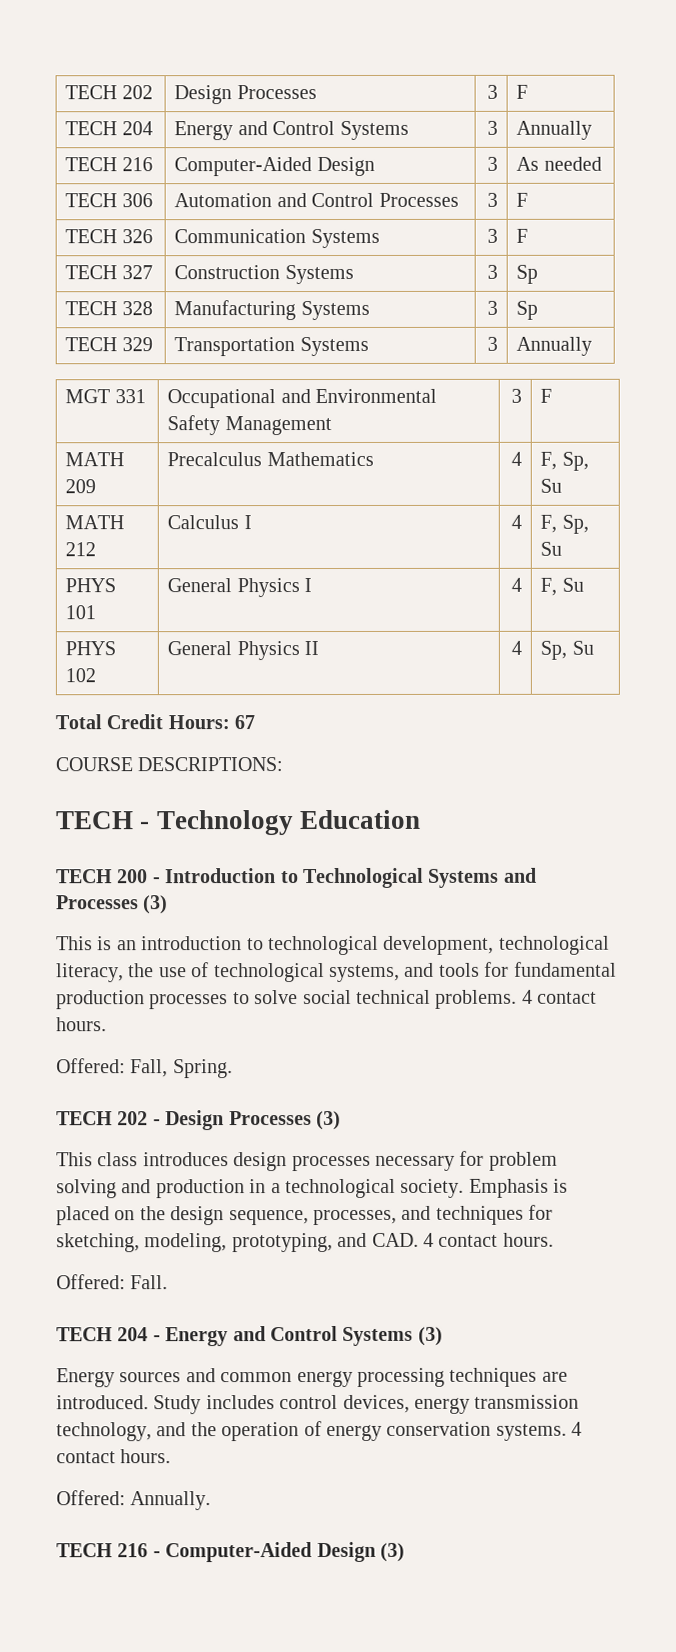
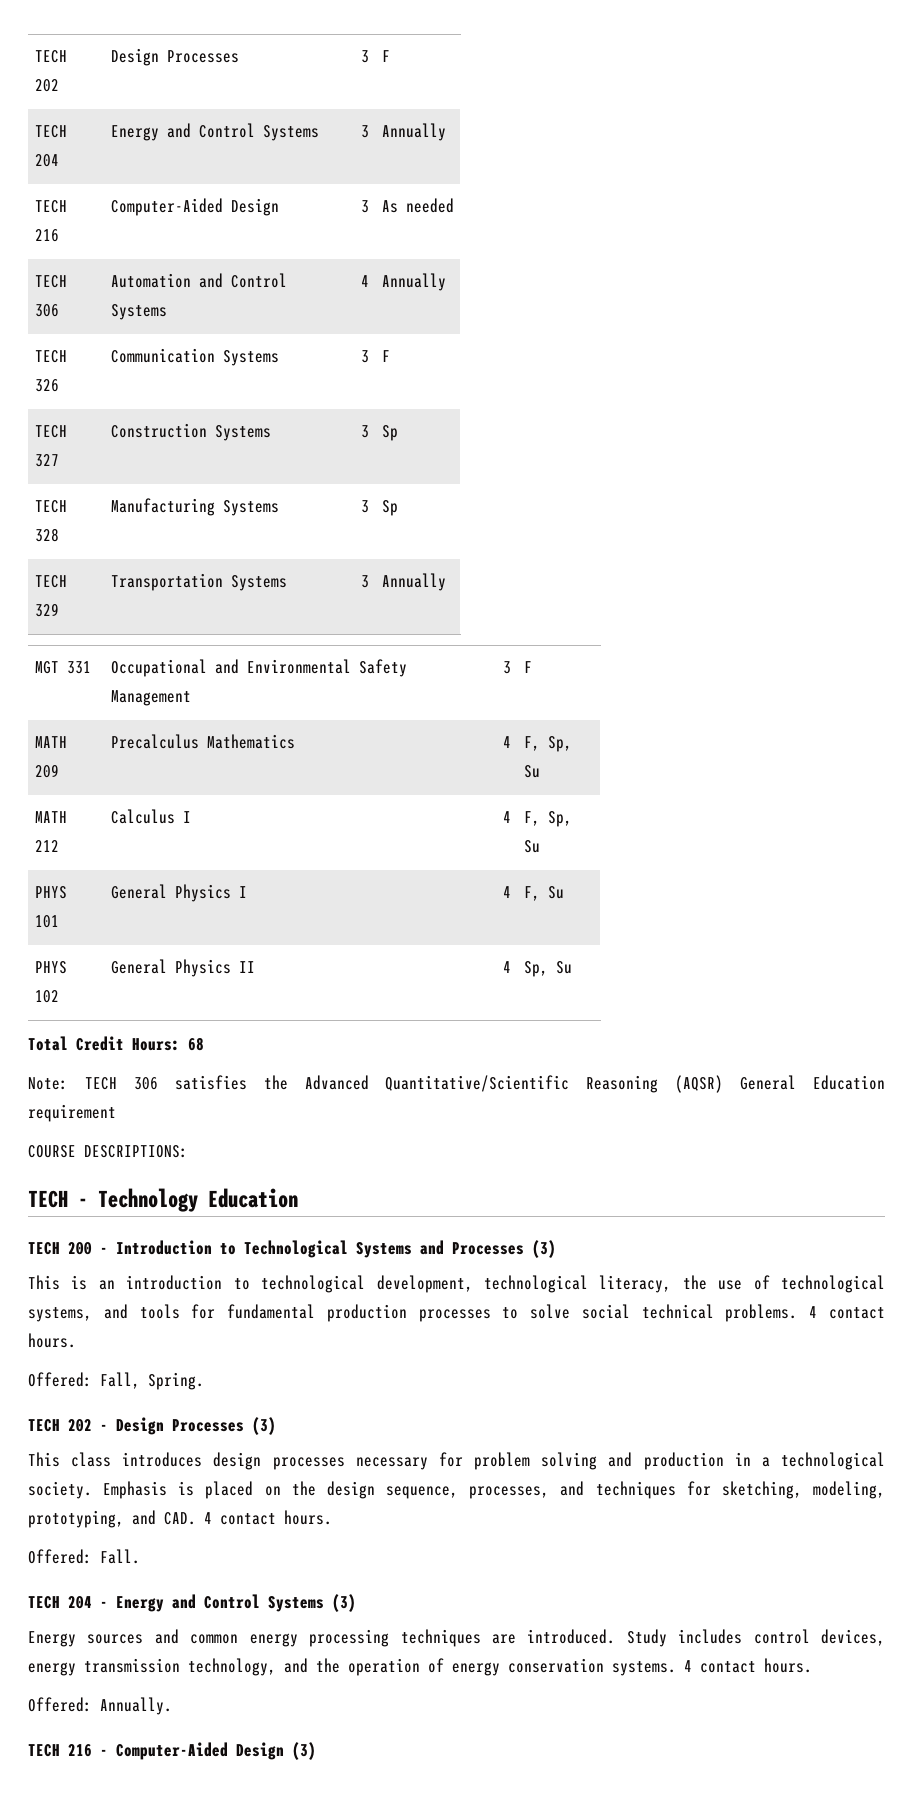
- TECH 306 | Automation and Control Processes | 3 | F
+ TECH 306 | Automation and Control Systems | 4 | Annually
- Total Credit Hours: 67
+ Total Credit Hours: 68
+ Note: TECH 306 satisfies the Advanced Quantitative/Scientific Reasoning (AQSR) General Education requirement

